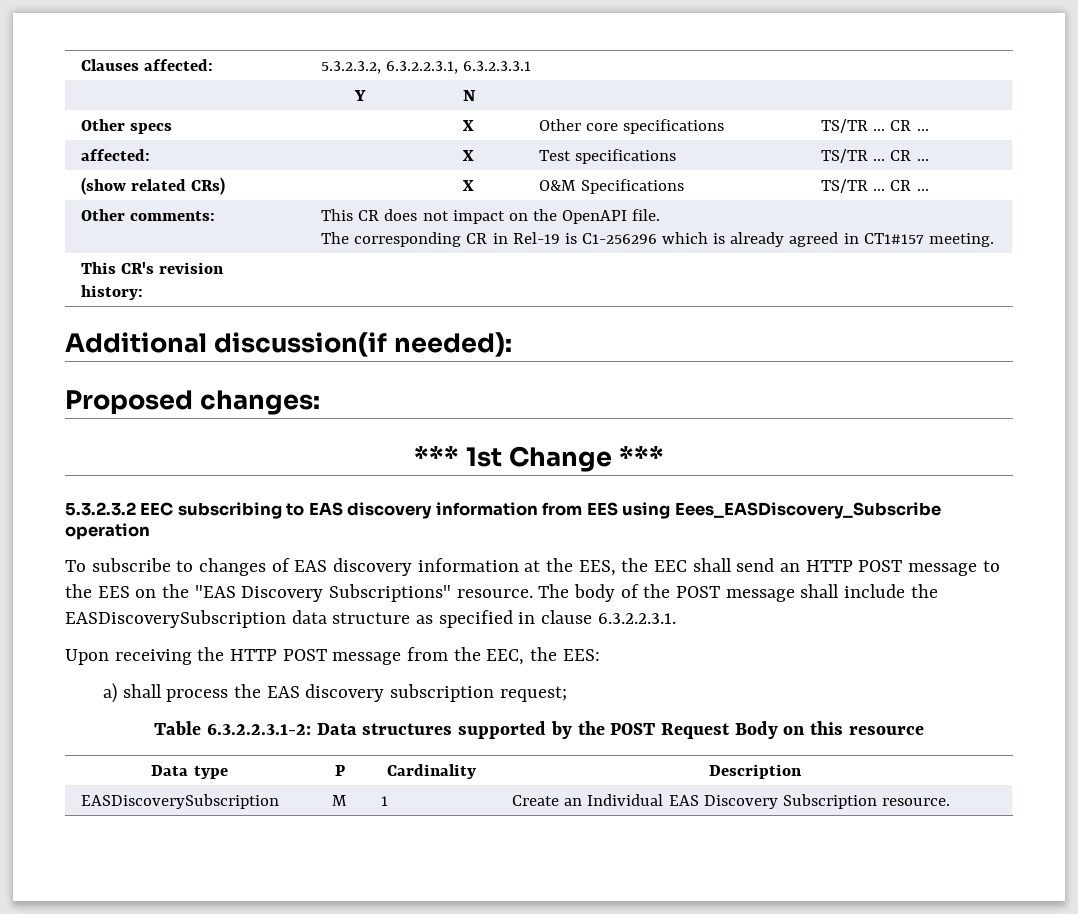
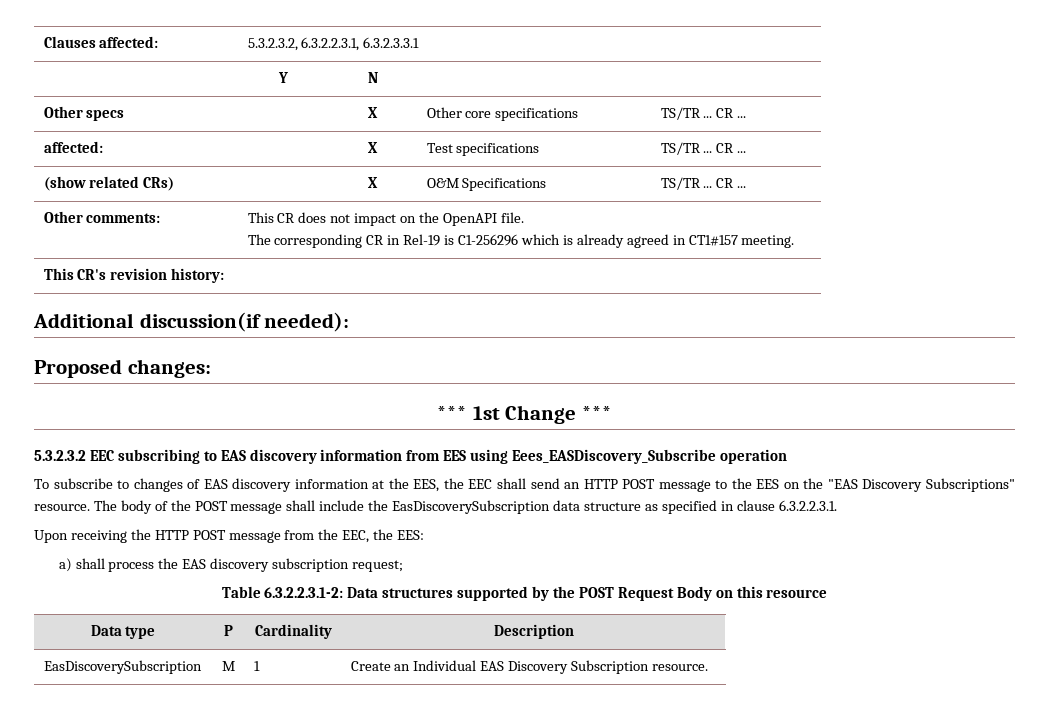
- The body of the POST message shall include the EASDiscoverySubscription data structure as specified in clause 6.3.2.2.3.1.
+ The body of the POST message shall include the EasDiscoverySubscription data structure as specified in clause 6.3.2.2.3.1.
- EASDiscoverySubscription | M | 1 | Create an Individual EAS Discovery Subscription resource.
+ EasDiscoverySubscription | M | 1 | Create an Individual EAS Discovery Subscription resource.

